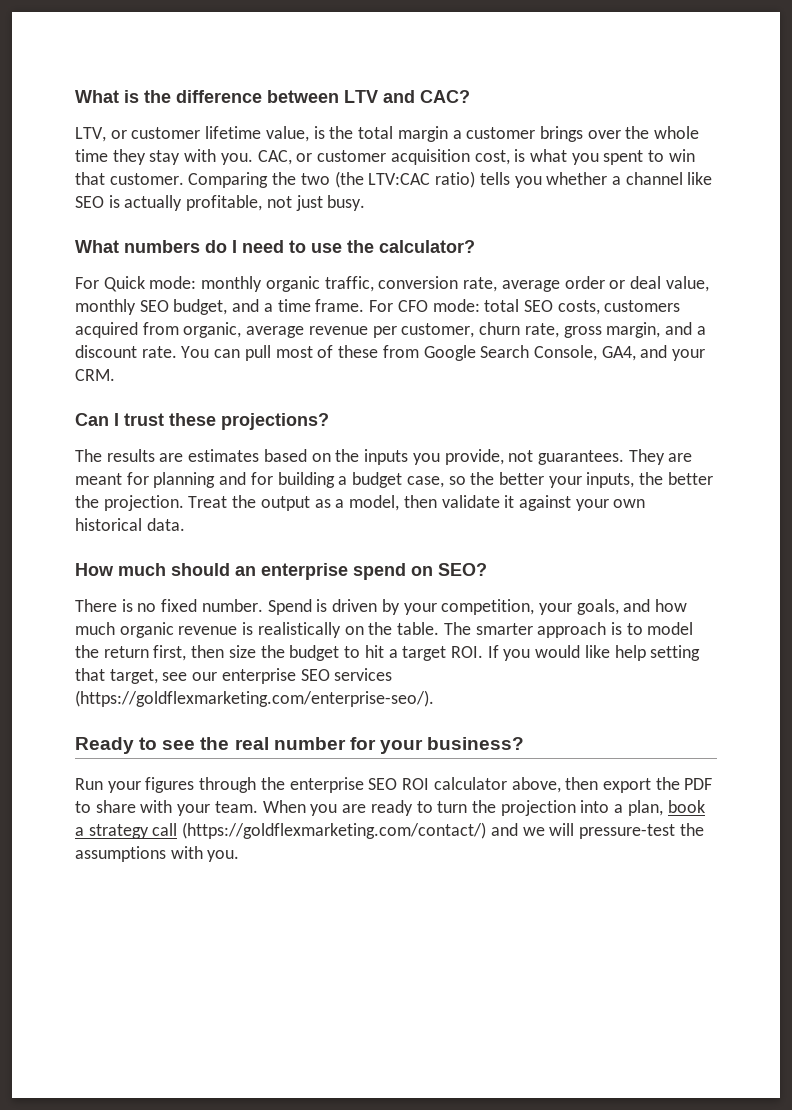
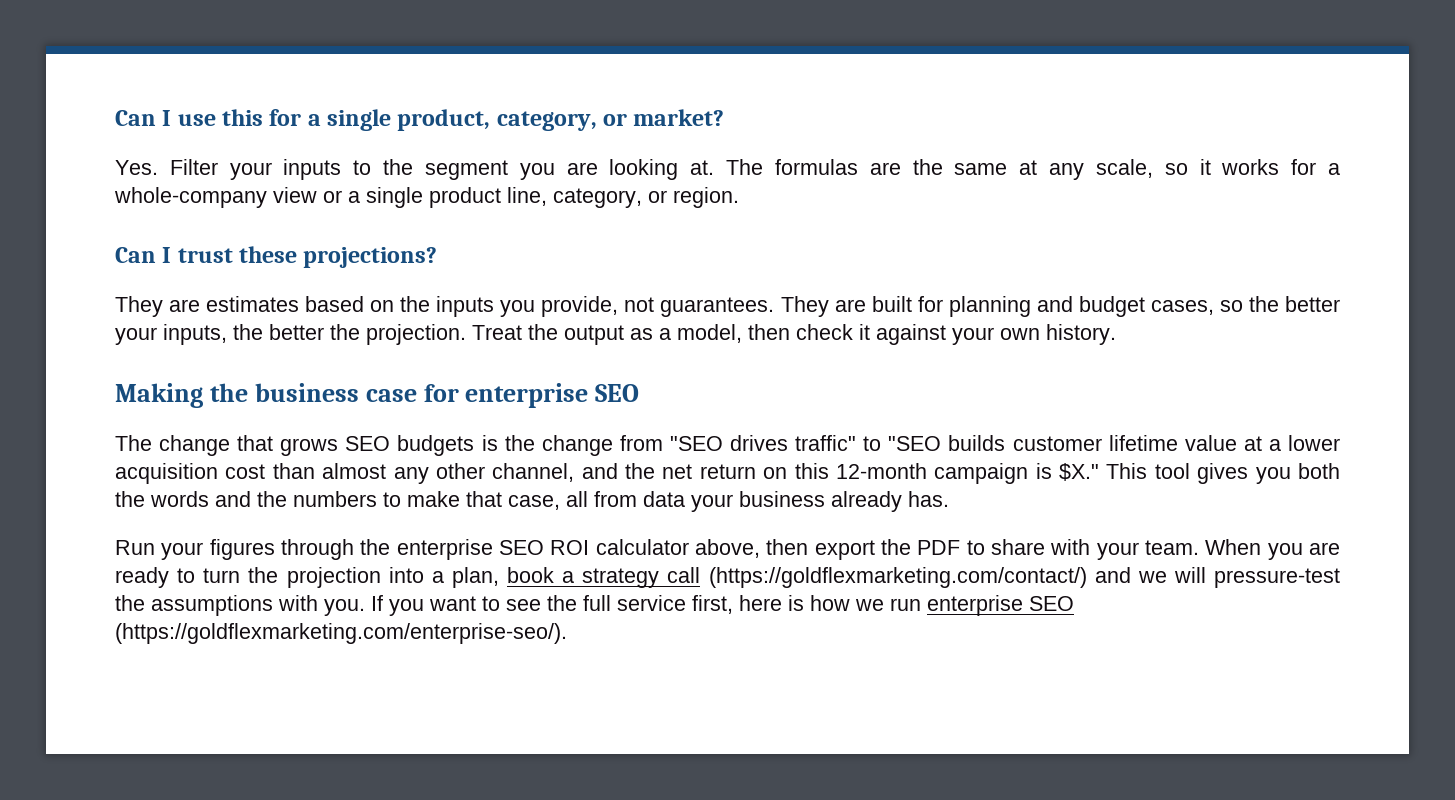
- What is the difference between LTV and CAC?
- LTV, or customer lifetime value, is the total margin a customer brings over the whole time they stay with you. CAC, or customer acquisition cost, is what you spent to win that customer. Comparing the two (the LTV:CAC ratio) tells you whether a channel like SEO is actually profitable, not just busy.
- What numbers do I need to use the calculator?
- For Quick mode: monthly organic traffic, conversion rate, average order or deal value, monthly SEO budget, and a time frame. For CFO mode: total SEO costs, customers acquired from organic, average revenue per customer, churn rate, gross margin, and a discount rate. You can pull most of these from Google Search Console, GA4, and your CRM.
+ Can I use this for a single product, category, or market?
+ Yes. Filter your inputs to the segment you are looking at. The formulas are the same at any scale, so it works for a whole-company view or a single product line, category, or region.
- The results are estimates based on the inputs you provide, not guarantees.
+ They are estimates based on the inputs you provide, not guarantees.
- They are meant for planning and for building a budget case, so the better your inputs, the better the projection.
+ They are built for planning and budget cases, so the better your inputs, the better the projection.
- Treat the output as a model, then validate it against your own historical data.
- How much should an enterprise spend on SEO?
- There is no fixed number. Spend is driven by your competition, your goals, and how much organic revenue is realistically on the table. The smarter approach is to model the return first, then size the budget to hit a target ROI. If you would like help setting that target, see our enterprise SEO services (https://goldflexmarketing.com/enterprise-seo/).
- Ready to see the real number for your business?
+ Treat the output as a model, then check it against your own history.
+ Making the business case for enterprise SEO
+ The change that grows SEO budgets is the change from "SEO drives traffic" to "SEO builds customer lifetime value at a lower acquisition cost than almost any other channel, and the net return on this 12-month campaign is $X." This tool gives you both the words and the numbers to make that case, all from data your business already has.
+ If you want to see the full service first, here is how we run enterprise SEO (https://goldflexmarketing.com/enterprise-seo/).

